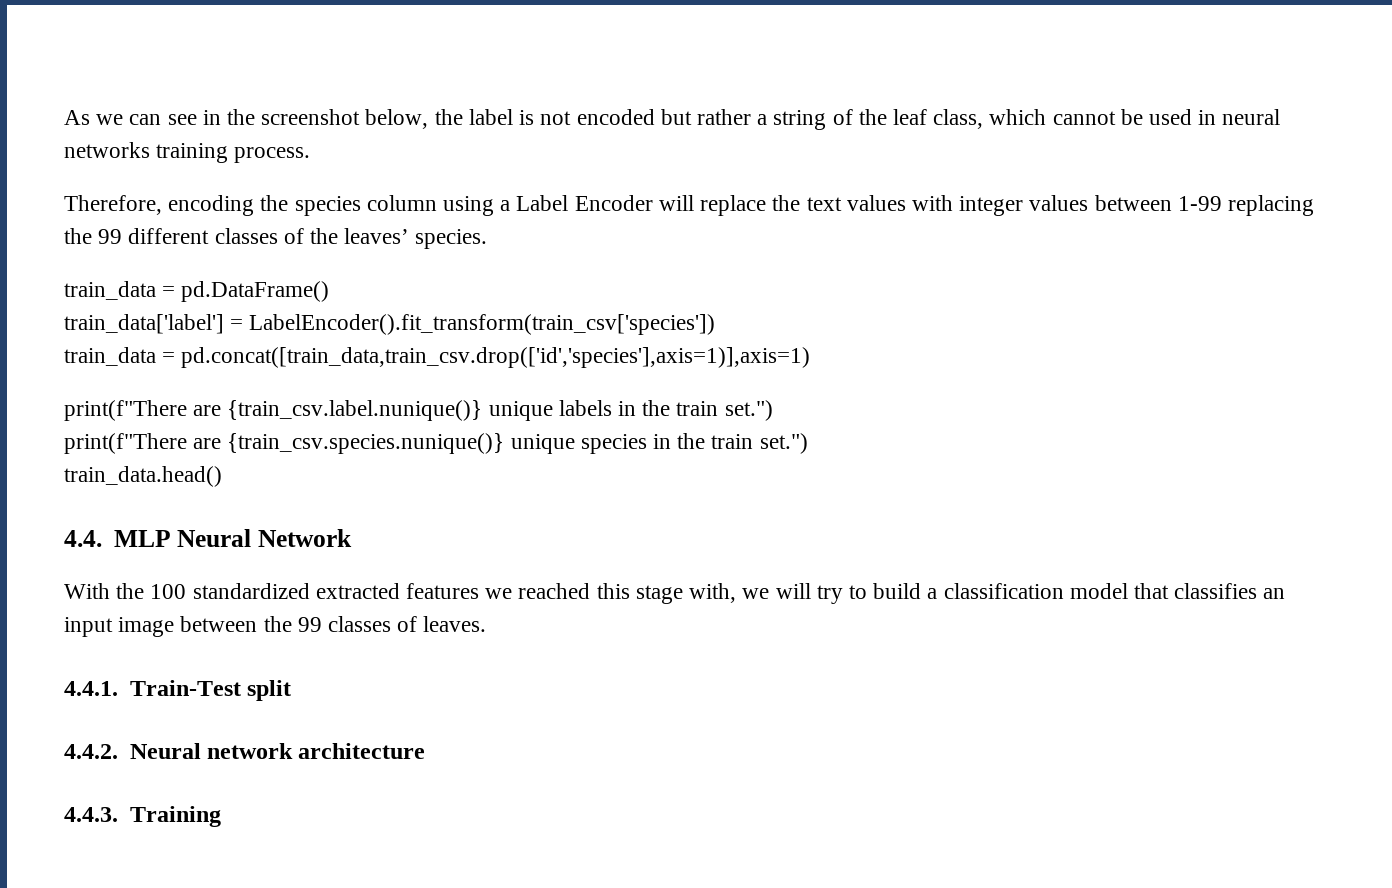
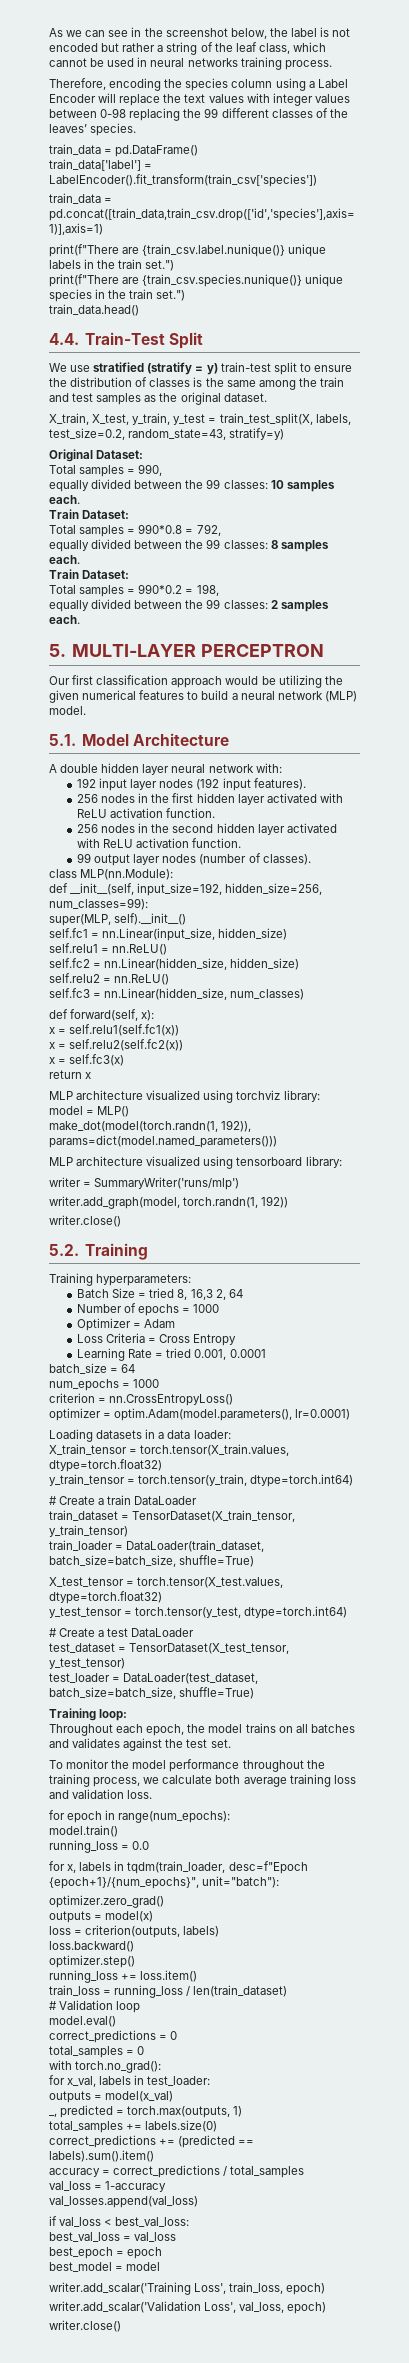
- Therefore, encoding the species column using a Label Encoder will replace the text values with integer values between 1-99 replacing the 99 different classes of the leaves’ species.
+ Therefore, encoding the species column using a Label Encoder will replace the text values with integer values between 0-98 replacing the 99 different classes of the leaves’ species.
- 4.4. MLP Neural Network
- With the 100 standardized extracted features we reached this stage with, we will try to build a classification model that classifies an input image between the 99 classes of leaves.
- 4.4.1. Train-Test split
- 4.4.2. Neural network architecture
- 4.4.3. Training
+ 4.4. Train-Test Split
+ We use stratified (stratify = y) train-test split to ensure the distribution of classes is the same among the train and test samples as the original dataset.
+ X_train, X_test, y_train, y_test = train_test_split(X, labels, test_size=0.2, random_state=43, stratify=y)
+ Original Dataset:
+ Total samples = 990,
+ equally divided between the 99 classes: 10 samples each.
+ Train Dataset:
+ Total samples = 990*0.8 = 792,
+ equally divided between the 99 classes: 8 samples each.
+ Train Dataset:
+ Total samples = 990*0.2 = 198,
+ equally divided between the 99 classes: 2 samples each.
+ 5. MULTI-LAYER PERCEPTRON
+ Our first classification approach would be utilizing the given numerical features to build a neural network (MLP) model.
+ 5.1. Model Architecture
+ A double hidden layer neural network with:
+ 192 input layer nodes (192 input features).
+ 256 nodes in the first hidden layer activated with ReLU activation function.
+ 256 nodes in the second hidden layer activated with ReLU activation function.
+ 99 output layer nodes (number of classes).
+ class MLP(nn.Module):
+ def __init__(self, input_size=192, hidden_size=256, num_classes=99):
+ super(MLP, self).__init__()
+ self.fc1 = nn.Linear(input_size, hidden_size)
+ self.relu1 = nn.ReLU()
+ self.fc2 = nn.Linear(hidden_size, hidden_size)
+ self.relu2 = nn.ReLU()
+ self.fc3 = nn.Linear(hidden_size, num_classes)
+ def forward(self, x):
+ x = self.relu1(self.fc1(x))
+ x = self.relu2(self.fc2(x))
+ x = self.fc3(x)
+ return x
+ MLP architecture visualized using torchviz library:
+ model = MLP()
+ make_dot(model(torch.randn(1, 192)), params=dict(model.named_parameters()))
+ MLP architecture visualized using tensorboard library:
+ writer = SummaryWriter('runs/mlp')
+ writer.add_graph(model, torch.randn(1, 192))
+ writer.close()
+ 5.2. Training
+ Training hyperparameters:
+ Batch Size = tried 8, 16,3 2, 64
+ Number of epochs = 1000
+ Optimizer = Adam
+ Loss Criteria = Cross Entropy
+ Learning Rate = tried 0.001, 0.0001
+ batch_size = 64
+ num_epochs = 1000
+ criterion = nn.CrossEntropyLoss()
+ optimizer = optim.Adam(model.parameters(), lr=0.0001)
+ Loading datasets in a data loader:
+ X_train_tensor = torch.tensor(X_train.values, dtype=torch.float32)
+ y_train_tensor = torch.tensor(y_train, dtype=torch.int64)
+ # Create a train DataLoader
+ train_dataset = TensorDataset(X_train_tensor, y_train_tensor)
+ train_loader = DataLoader(train_dataset, batch_size=batch_size, shuffle=True)
+ X_test_tensor = torch.tensor(X_test.values, dtype=torch.float32)
+ y_test_tensor = torch.tensor(y_test, dtype=torch.int64)
+ # Create a test DataLoader
+ test_dataset = TensorDataset(X_test_tensor, y_test_tensor)
+ test_loader = DataLoader(test_dataset, batch_size=batch_size, shuffle=True)
+ Training loop:
+ Throughout each epoch, the model trains on all batches and validates against the test set.
+ To monitor the model performance throughout the training process, we calculate both average training loss and validation loss.
+ for epoch in range(num_epochs):
+ model.train()
+ running_loss = 0.0
+ for x, labels in tqdm(train_loader, desc=f"Epoch {epoch+1}/{num_epochs}", unit="batch"):
+ optimizer.zero_grad()
+ outputs = model(x)
+ loss = criterion(outputs, labels)
+ loss.backward()
+ optimizer.step()
+ running_loss += loss.item()
+ train_loss = running_loss / len(train_dataset)
+ # Validation loop
+ model.eval()
+ correct_predictions = 0
+ total_samples = 0
+ with torch.no_grad():
+ for x_val, labels in test_loader:
+ outputs = model(x_val)
+ _, predicted = torch.max(outputs, 1)
+ total_samples += labels.size(0)
+ correct_predictions += (predicted == labels).sum().item()
+ accuracy = correct_predictions / total_samples
+ val_loss = 1-accuracy
+ val_losses.append(val_loss)
+ if val_loss < best_val_loss:
+ best_val_loss = val_loss
+ best_epoch = epoch
+ best_model = model
+ writer.add_scalar('Training Loss', train_loss, epoch)
+ writer.add_scalar('Validation Loss', val_loss, epoch)
+ writer.close()

